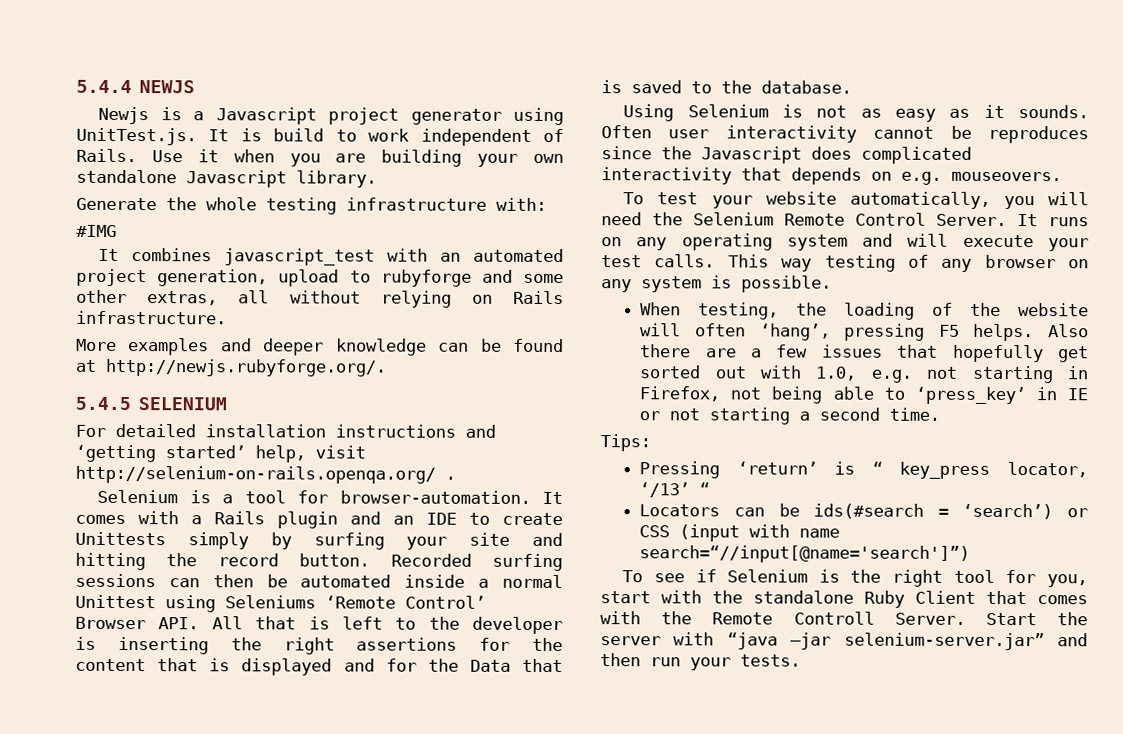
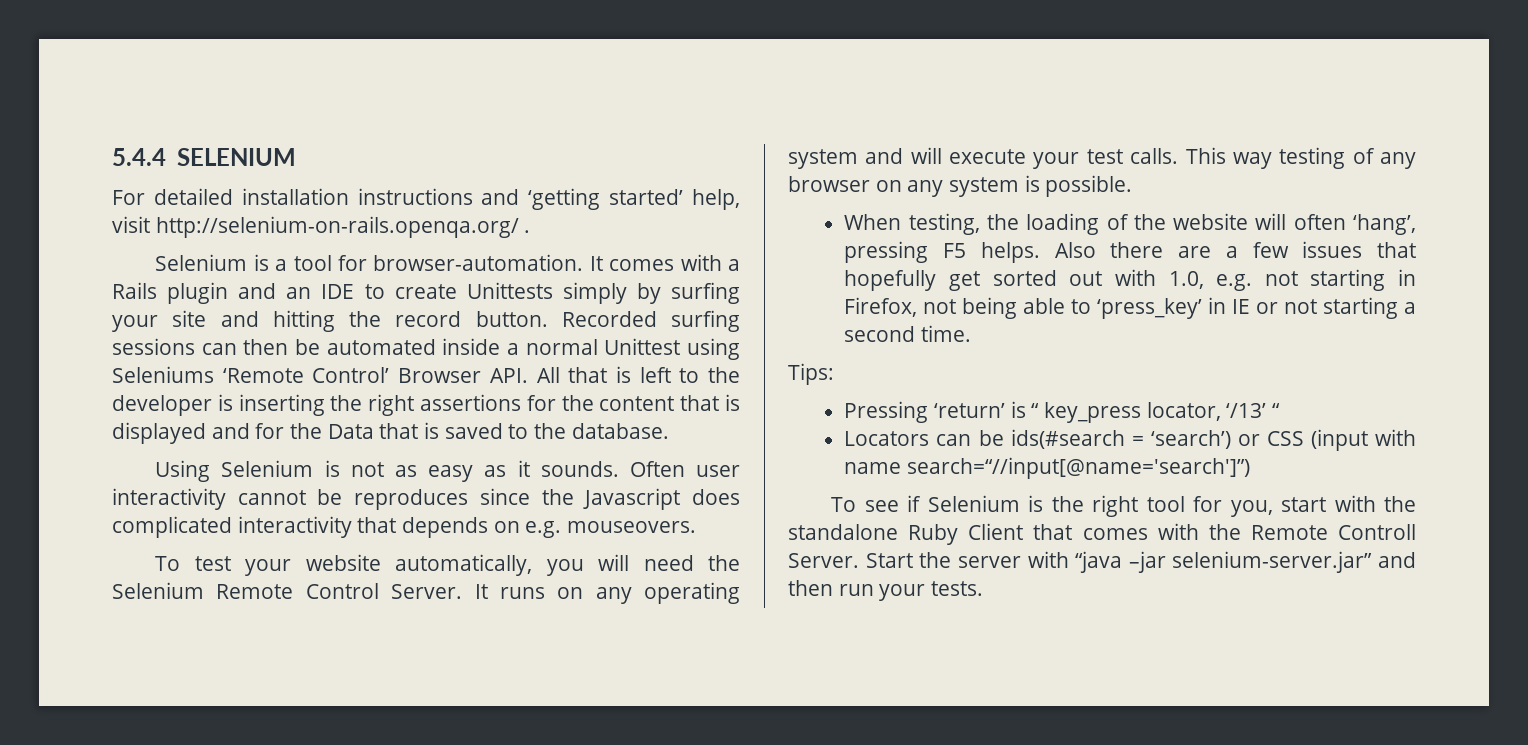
- 5.4.4 NEWJS
- Newjs is a Javascript project generator using UnitTest.js. It is build to work independent of Rails. Use it when you are building your own standalone Javascript library.
- Generate the whole testing infrastructure with:
- #IMG
- It combines javascript_test with an automated project generation, upload to rubyforge and some other extras, all without relying on Rails infrastructure.
- More examples and deeper knowledge can be found at http://newjs.rubyforge.org/.
- 5.4.5 SELENIUM
+ 5.4.4 SELENIUM

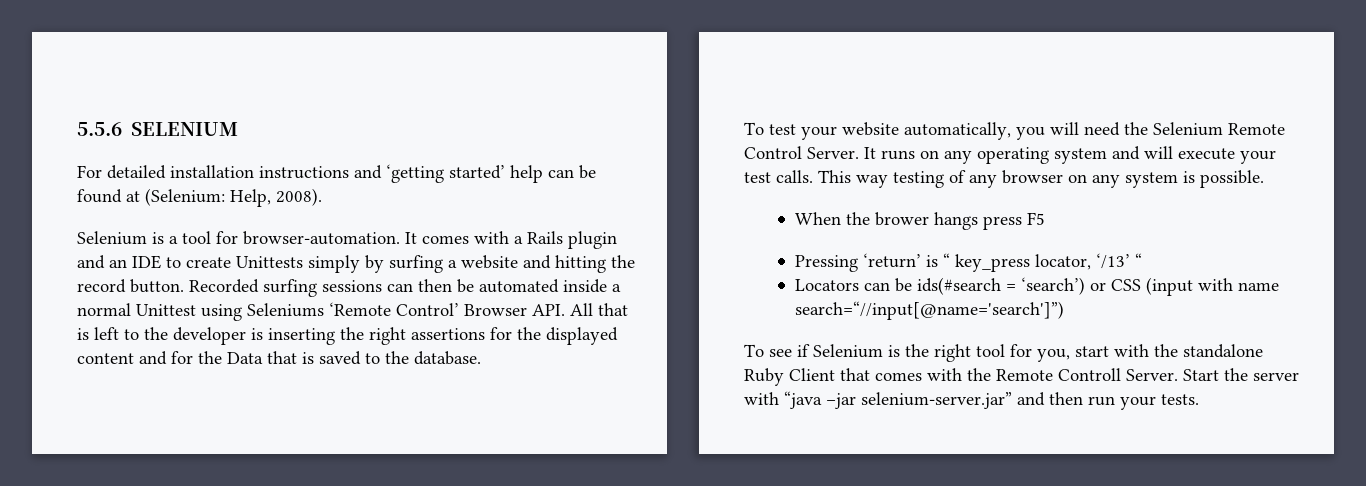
- 5.4.4 SELENIUM
+ 5.5.6 SELENIUM
- For detailed installation instructions and ‘getting started’ help, visit http://selenium-on-rails.openqa.org/ .
+ For detailed installation instructions and ‘getting started’ help can be found at (Selenium: Help, 2008).
- It comes with a Rails plugin and an IDE to create Unittests simply by surfing your site and hitting the record button.
+ It comes with a Rails plugin and an IDE to create Unittests simply by surfing a website and hitting the record button.
- Recorded surfing sessions can then be automated inside a normal Unittest using Seleniums ‘Remote Control’ Browser API. All that is left to the developer is inserting the right assertions for the content that is displayed and for the Data that is saved to the database.
+ Recorded surfing sessions can then be automated inside a normal Unittest using Seleniums ‘Remote Control’ Browser API. All that is left to the developer is inserting the right assertions for the displayed content and for the Data that is saved to the database.
- Using Selenium is not as easy as it sounds. Often user interactivity cannot be reproduces since the Javascript does complicated interactivity that depends on e.g. mouseovers.
- When testing, the loading of the website will often ‘hang’, pressing F5 helps. Also there are a few issues that hopefully get sorted out with 1.0, e.g. not starting in Firefox, not being able to ‘press_key’ in IE or not starting a second time.
- Tips:
+ When the brower hangs press F5

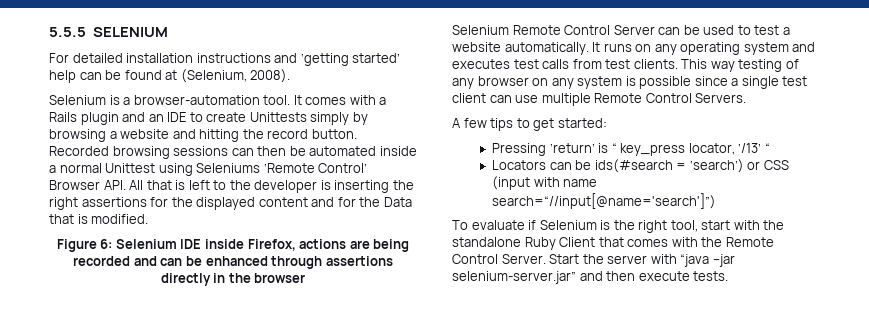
- 5.5.6 SELENIUM
+ 5.5.5 SELENIUM
- For detailed installation instructions and ‘getting started’ help can be found at (Selenium: Help, 2008).
+ For detailed installation instructions and ‘getting started’ help can be found at (Selenium, 2008).
- Selenium is a tool for browser-automation.
+ Selenium is a browser-automation tool.
- It comes with a Rails plugin and an IDE to create Unittests simply by surfing a website and hitting the record button.
+ It comes with a Rails plugin and an IDE to create Unittests simply by browsing a website and hitting the record button.
- Recorded surfing sessions can then be automated inside a normal Unittest using Seleniums ‘Remote Control’ Browser API. All that is left to the developer is inserting the right assertions for the displayed content and for the Data that is saved to the database.
- To test your website automatically, you will need the Selenium Remote Control Server.
+ Recorded browsing sessions can then be automated inside a normal Unittest using Seleniums ‘Remote Control’ Browser API. All that is left to the developer is inserting the right assertions for the displayed content and for the Data that is modified.
+ Figure 6: Selenium IDE inside Firefox, actions are being recorded and can be enhanced through assertions directly in the browser
+ Selenium Remote Control Server can be used to test a website automatically.
- It runs on any operating system and will execute your test calls.
+ It runs on any operating system and executes test calls from test clients.
- This way testing of any browser on any system is possible.
- When the brower hangs press F5
+ This way testing of any browser on any system is possible since a single test client can use multiple Remote Control Servers.
+ A few tips to get started:
- To see if Selenium is the right tool for you, start with the standalone Ruby Client that comes with the Remote Controll Server.
+ To evaluate if Selenium is the right tool, start with the standalone Ruby Client that comes with the Remote Control Server.
- Start the server with “java –jar selenium-server.jar” and then run your tests.
+ Start the server with “java –jar selenium-server.jar” and then execute tests.

